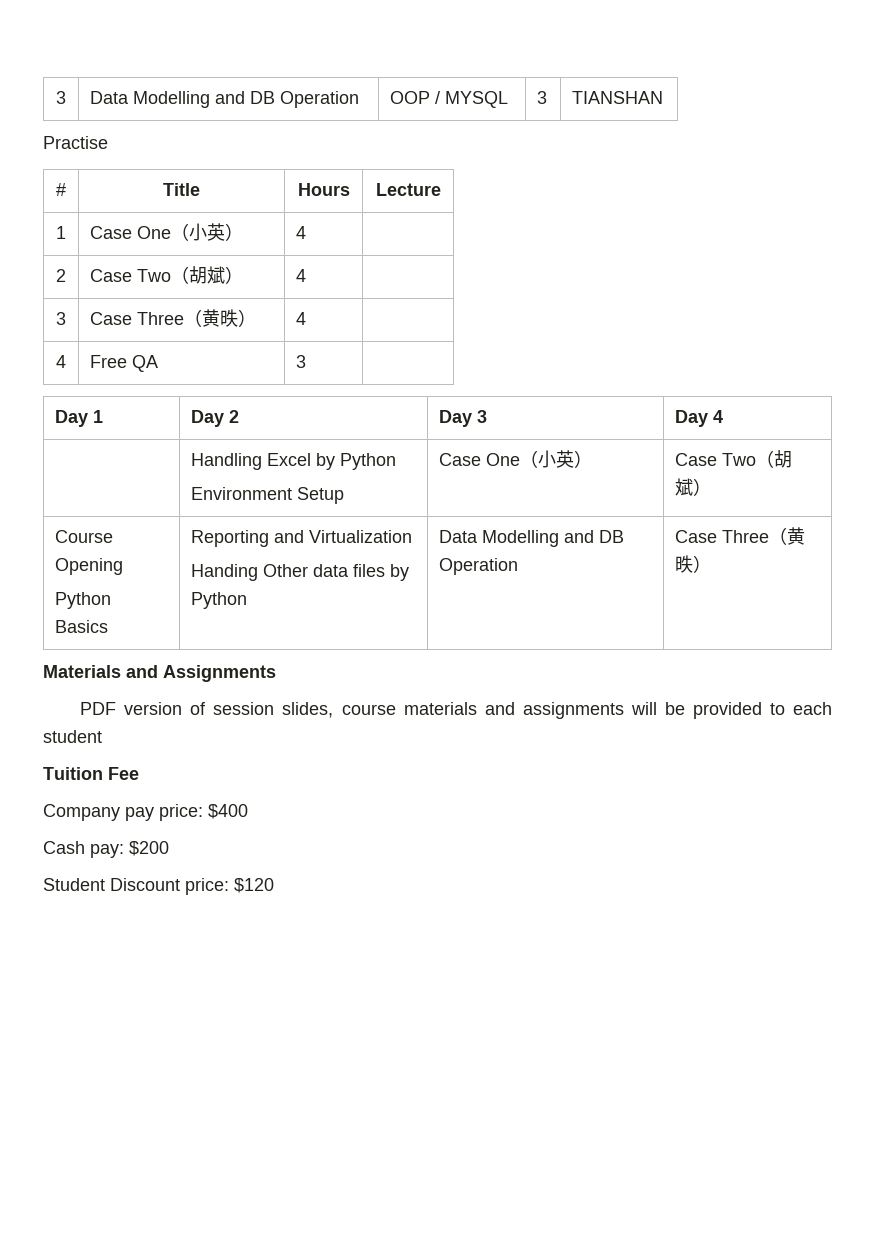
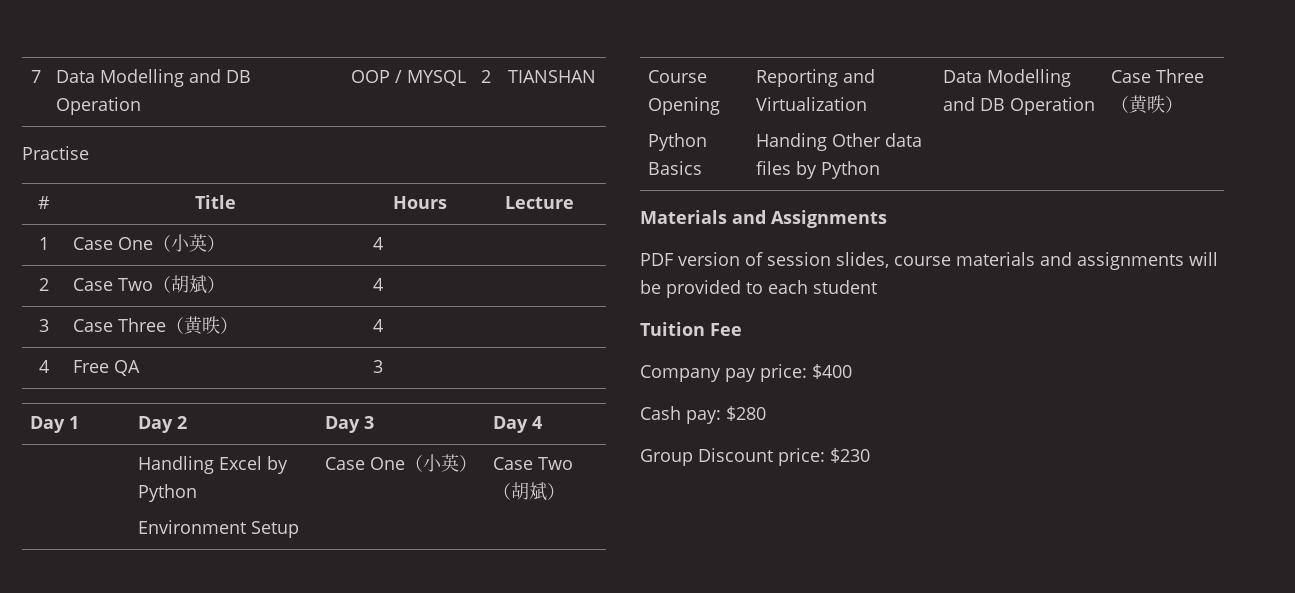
- 3 | Data Modelling and DB Operation | OOP / MYSQL | 3 | TIANSHAN
+ 7 | Data Modelling and DB Operation | OOP / MYSQL | 2 | TIANSHAN
- Cash pay: $200
- Student Discount price: $120
+ Cash pay: $280
+ Group Discount price: $230

